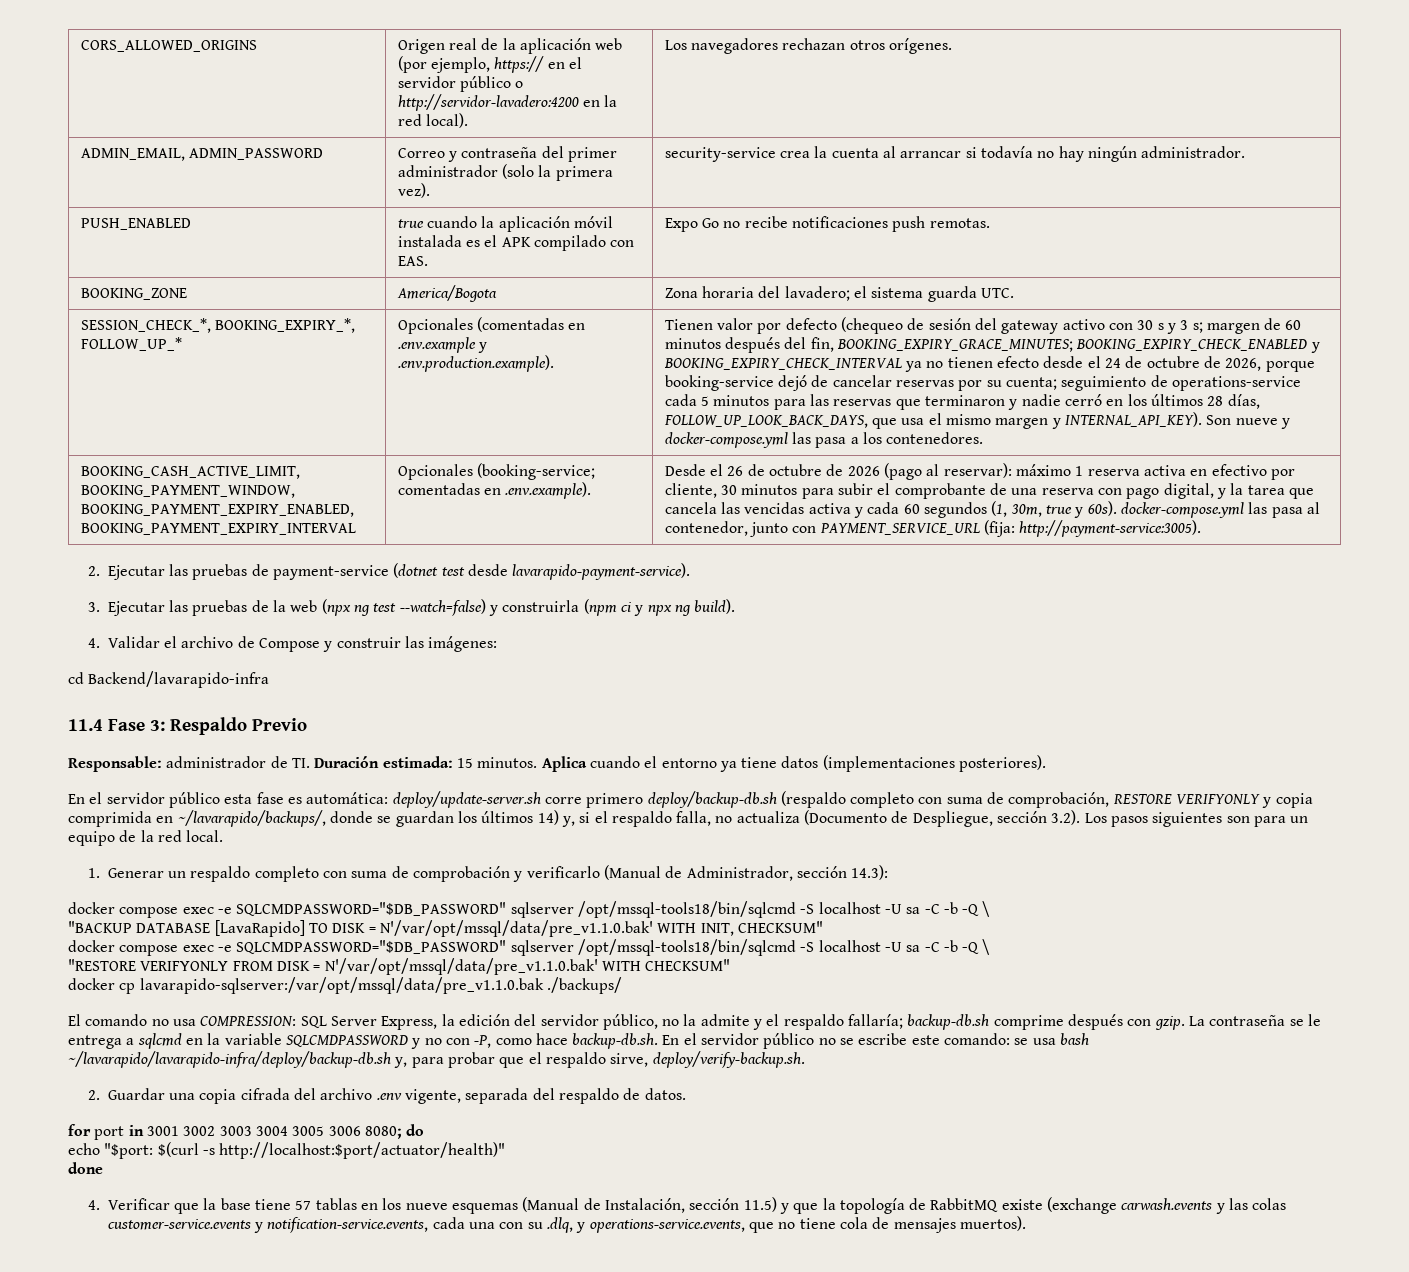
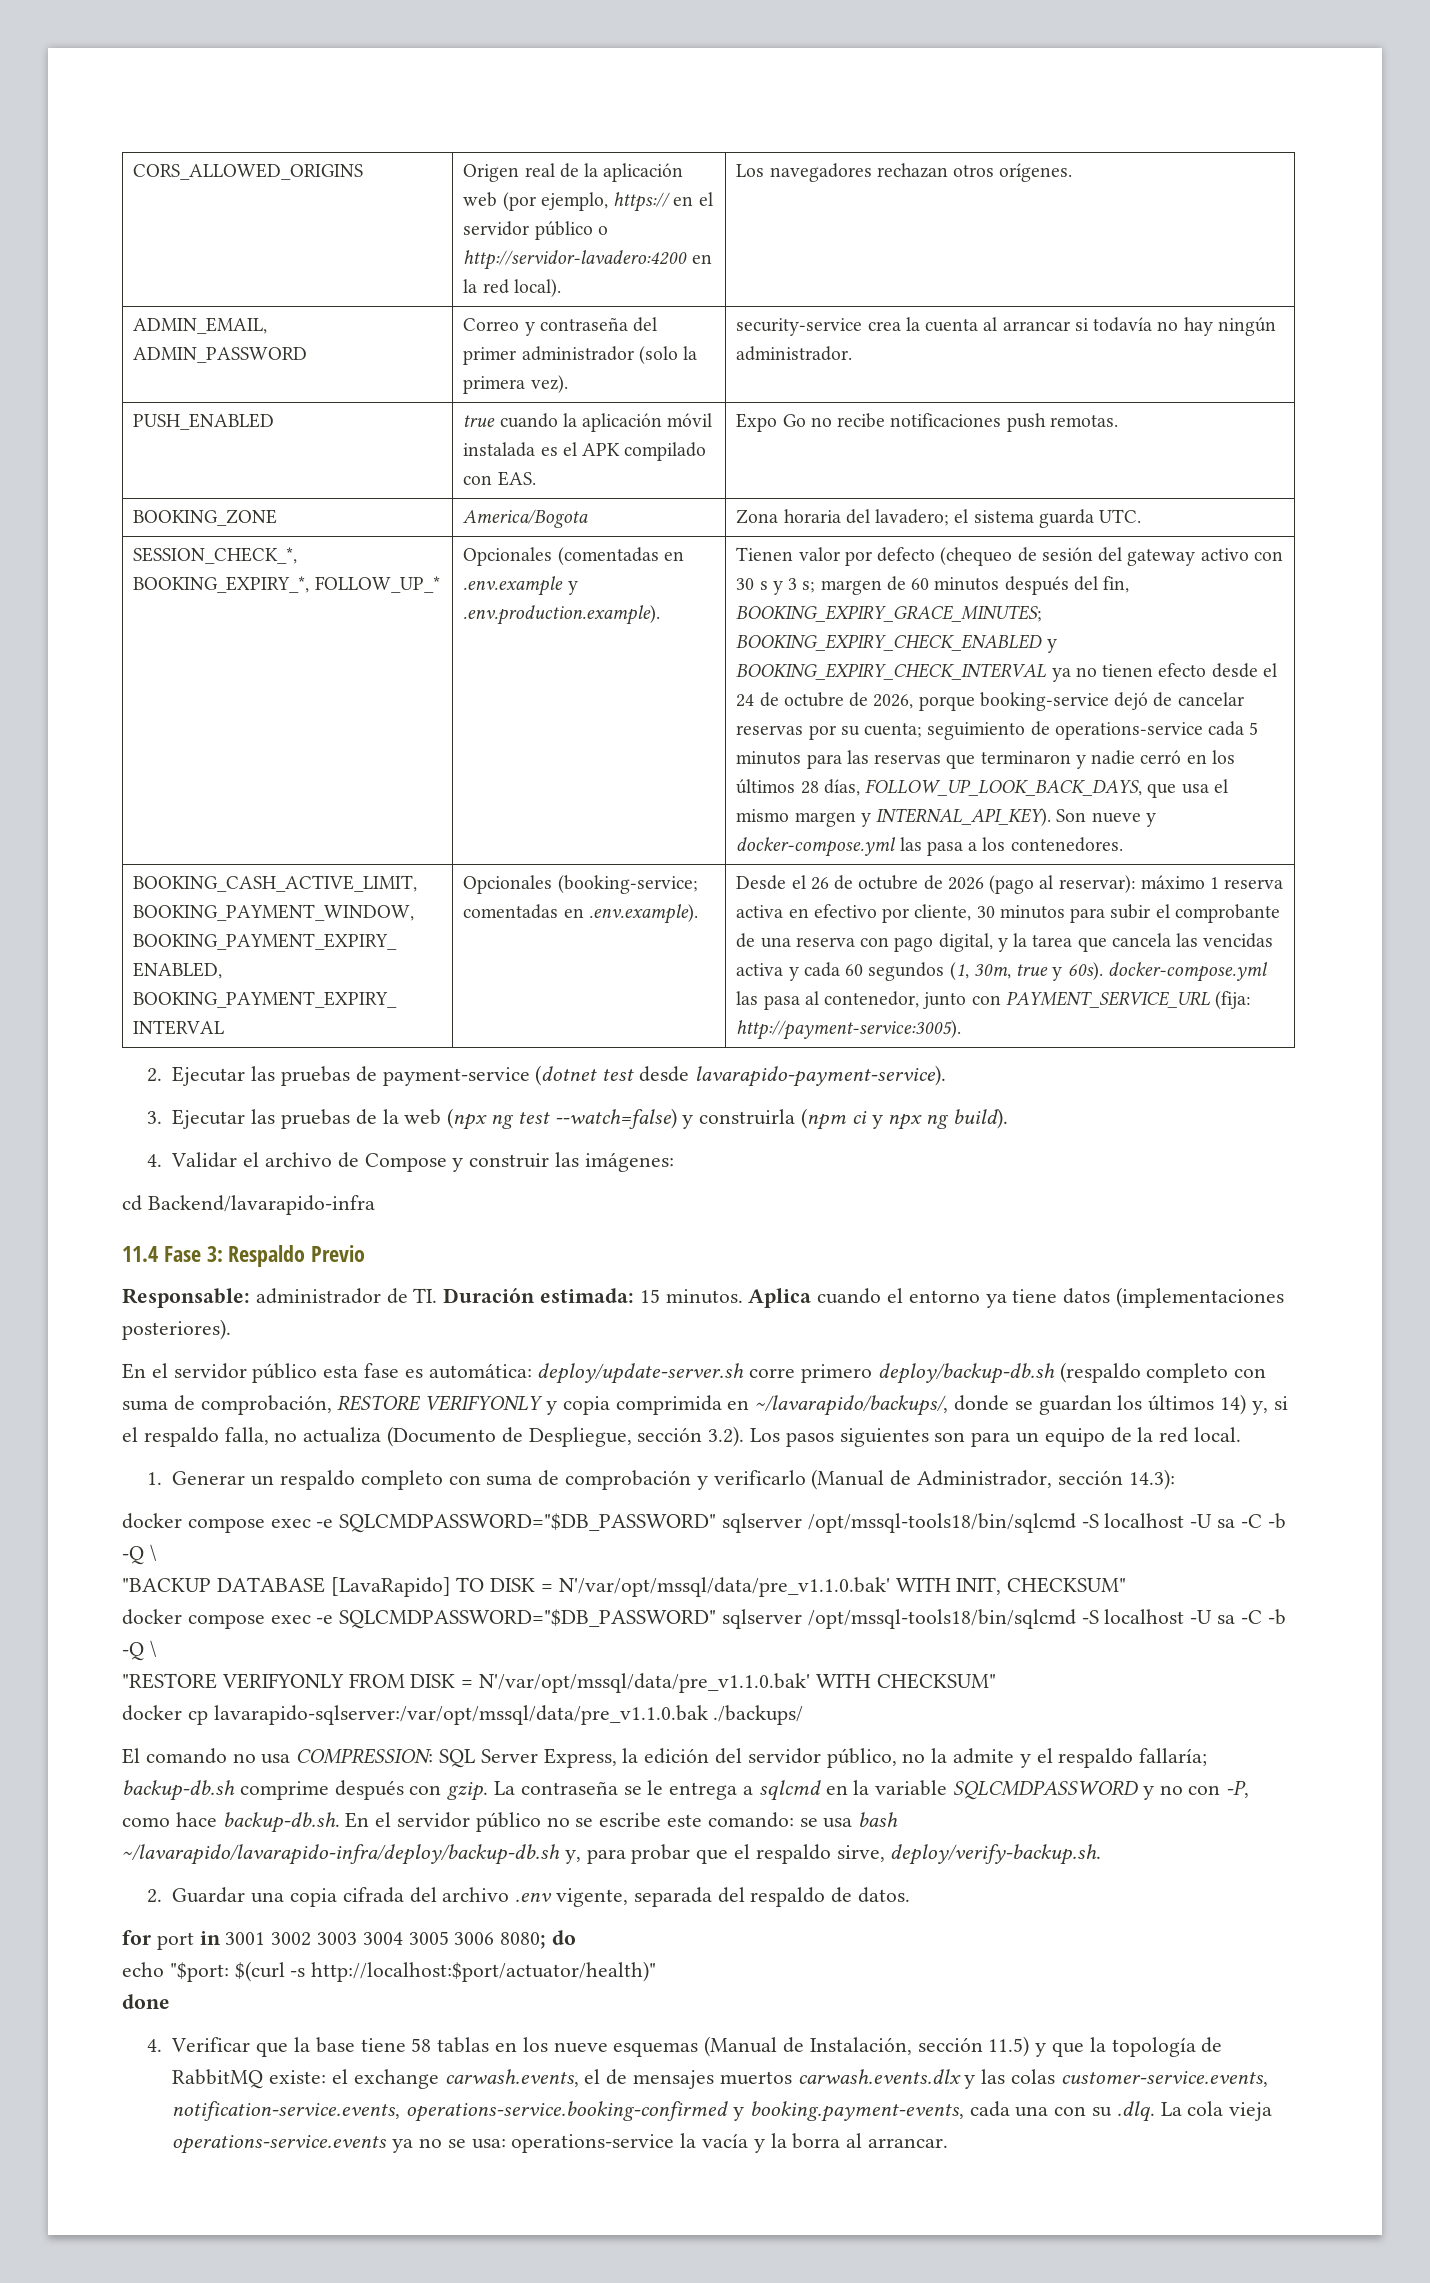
- 4. Verificar que la base tiene 57 tablas en los nueve esquemas (Manual de Instalación, sección 11.5) y que la topología de RabbitMQ existe (exchange carwash.events y las colas customer-service.events y notification-service.events, cada una con su .dlq, y operations-service.events, que no tiene cola de mensajes muertos).
+ 4. Verificar que la base tiene 58 tablas en los nueve esquemas (Manual de Instalación, sección 11.5) y que la topología de RabbitMQ existe: el exchange carwash.events, el de mensajes muertos carwash.events.dlx y las colas customer-service.events, notification-service.events, operations-service.booking-confirmed y booking.payment-events, cada una con su .dlq. La cola vieja operations-service.events ya no se usa: operations-service la vacía y la borra al arrancar.

